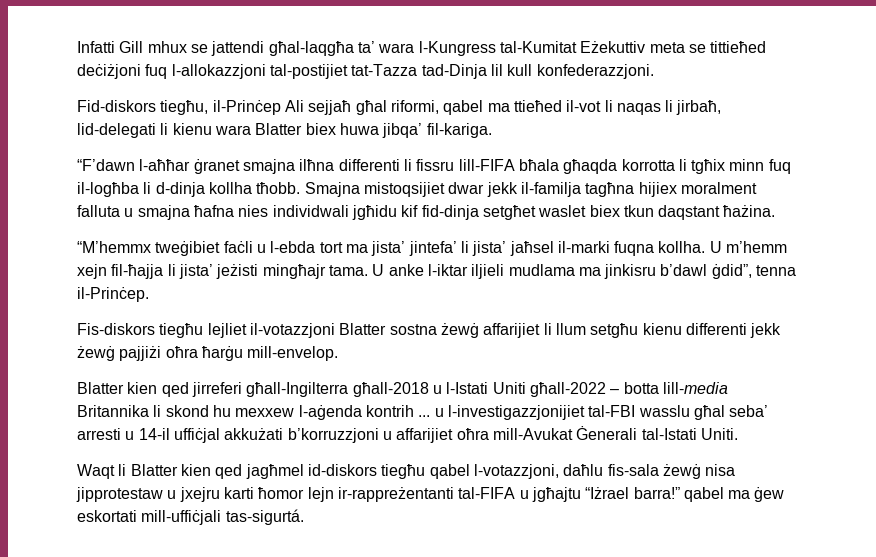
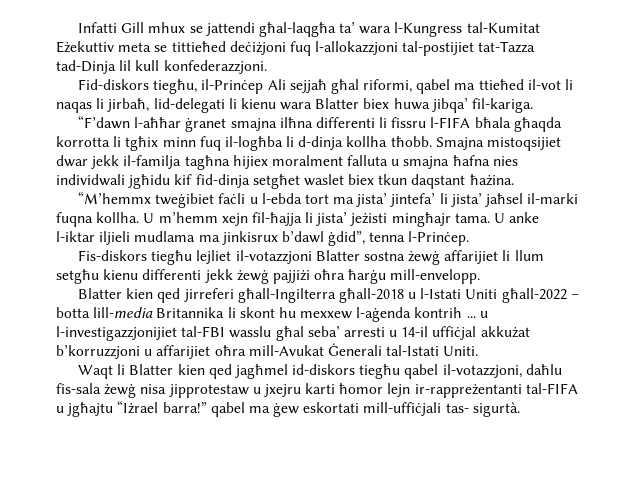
- “F’dawn l-aħħar ġranet smajna ilħna differenti li fissru lill-FIFA bħala għaqda korrotta li tgħix minn fuq il-logħba li d-dinja kollha tħobb.
+ “F’dawn l-aħħar ġranet smajna ilħna differenti li fissru l-FIFA bħala għaqda korrotta li tgħix minn fuq il-logħba li d-dinja kollha tħobb.
- U anke l-iktar iljieli mudlama ma jinkisru b’dawl ġdid”, tenna il-Prinċep.
+ U anke l-iktar iljieli mudlama ma jinkisrux b’dawl ġdid”, tenna l-Prinċep.
- Fis-diskors tiegħu lejliet il-votazzjoni Blatter sostna żewġ affarijiet li llum setgħu kienu differenti jekk żewġ pajjiżi oħra ħarġu mill-envelop.
+ Fis-diskors tiegħu lejliet il-votazzjoni Blatter sostna żewġ affarijiet li llum setgħu kienu differenti jekk żewġ pajjiżi oħra ħarġu mill-envelopp.
- Blatter kien qed jirreferi għall-Ingilterra għall-2018 u l-Istati Uniti għall-2022 – botta lill-media Britannika li skond hu mexxew l-aġenda kontrih ... u l-investigazzjonijiet tal-FBI wasslu għal seba’ arresti u 14-il uffiċjal akkużati b’korruzzjoni u affarijiet oħra mill-Avukat Ġenerali tal-Istati Uniti.
+ Blatter kien qed jirreferi għall-Ingilterra għall-2018 u l-Istati Uniti għall-2022 – botta lill-media Britannika li skont hu mexxew l-aġenda kontrih ... u l-investigazzjonijiet tal-FBI wasslu għal seba’ arresti u 14-il uffiċjal akkużat b’korruzzjoni u affarijiet oħra mill-Avukat Ġenerali tal-Istati Uniti.
- Waqt li Blatter kien qed jagħmel id-diskors tiegħu qabel l-votazzjoni, daħlu fis-sala żewġ nisa jipprotestaw u jxejru karti ħomor lejn ir-rappreżentanti tal-FIFA u jgħajtu “Iżrael barra!” qabel ma ġew eskortati mill-uffiċjali tas-sigurtá.
+ Waqt li Blatter kien qed jagħmel id-diskors tiegħu qabel il-votazzjoni, daħlu fis-sala żewġ nisa jipprotestaw u jxejru karti ħomor lejn ir-rappreżentanti tal-FIFA u jgħajtu “Iżrael barra!” qabel ma ġew eskortati mill-uffiċjali tas- sigurtà.

